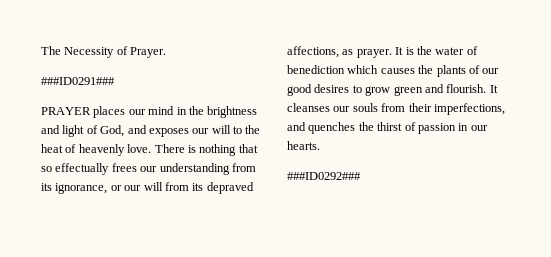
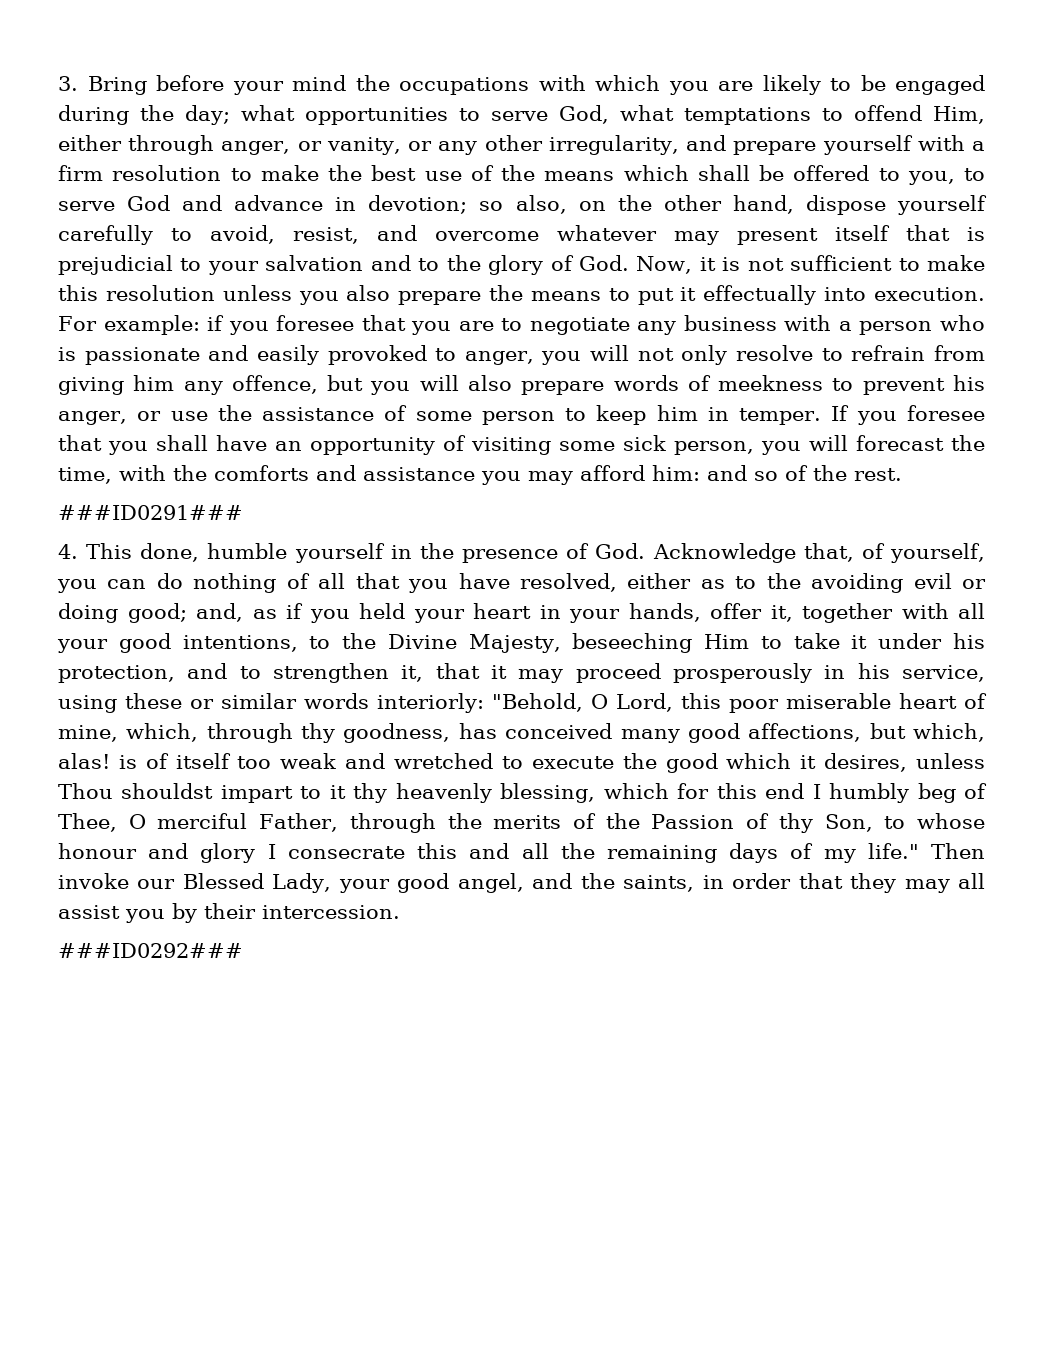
- The Necessity of Prayer.
+ 3. Bring before your mind the occupations with which you are likely to be engaged during the day; what opportunities to serve God, what temptations to offend Him, either through anger, or vanity, or any other irregularity, and prepare yourself with a firm resolution to make the best use of the means which shall be offered to you, to serve God and advance in devotion; so also, on the other hand, dispose yourself carefully to avoid, resist, and overcome whatever may present itself that is prejudicial to your salvation and to the glory of God. Now, it is not sufficient to make this resolution unless you also prepare the means to put it effectually into execution. For example: if you foresee that you are to negotiate any business with a person who is passionate and easily provoked to anger, you will not only resolve to refrain from giving him any offence, but you will also prepare words of meekness to prevent his anger, or use the assistance of some person to keep him in temper. If you foresee that you shall have an opportunity of visiting some sick person, you will forecast the time, with the comforts and assistance you may afford him: and so of the rest.
  ###ID0291###
- PRAYER places our mind in the brightness and light of God, and exposes our will to the heat of heavenly love. There is nothing that so effectually frees our understanding from its ignorance, or our will from its depraved affections, as prayer. It is the water of benediction which causes the plants of our good desires to grow green and flourish. It cleanses our souls from their imperfections, and quenches the thirst of passion in our hearts.
+ 4. This done, humble yourself in the presence of God. Acknowledge that, of yourself, you can do nothing of all that you have resolved, either as to the avoiding evil or doing good; and, as if you held your heart in your hands, offer it, together with all your good intentions, to the Divine Majesty, beseeching Him to take it under his protection, and to strengthen it, that it may proceed prosperously in his service, using these or similar words interiorly: "Behold, O Lord, this poor miserable heart of mine, which, through thy goodness, has conceived many good affections, but which, alas! is of itself too weak and wretched to execute the good which it desires, unless Thou shouldst impart to it thy heavenly blessing, which for this end I humbly beg of Thee, O merciful Father, through the merits of the Passion of thy Son, to whose honour and glory I consecrate this and all the remaining days of my life." Then invoke our Blessed Lady, your good angel, and the saints, in order that they may all assist you by their intercession.

